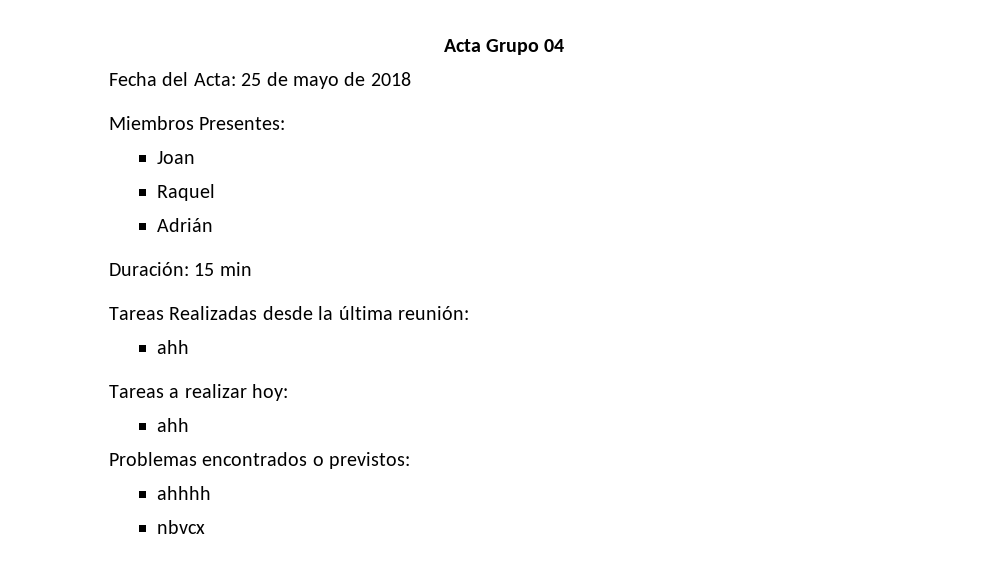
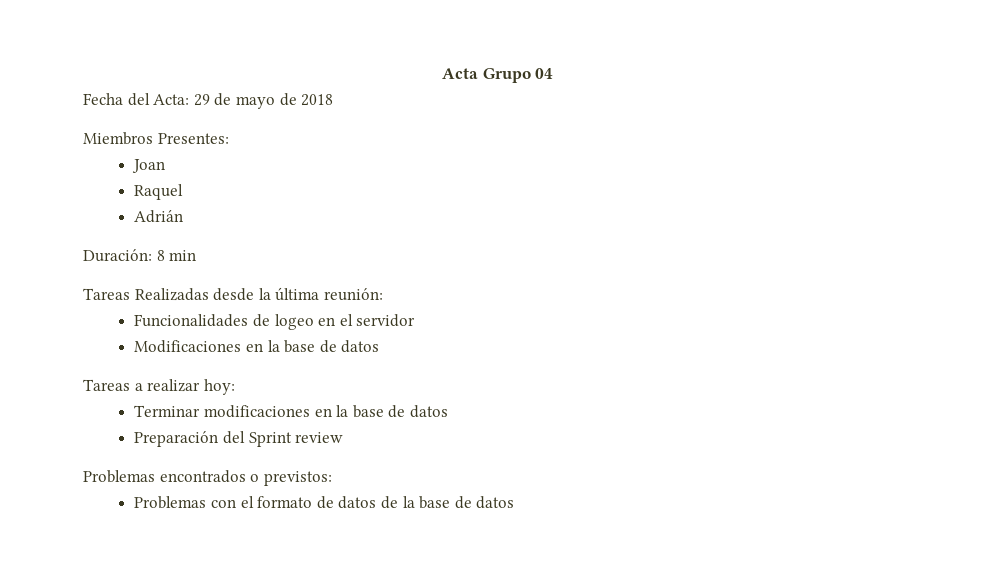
- Fecha del Acta: 25 de mayo de 2018
+ Fecha del Acta: 29 de mayo de 2018
- Duración: 15 min
+ Duración: 8 min
  Tareas Realizadas desde la última reunión:
- ahh
+ Funcionalidades de logeo en el servidor
+ Modificaciones en la base de datos
  Tareas a realizar hoy:
- ahh
+ Terminar modificaciones en la base de datos
+ Preparación del Sprint review
  Problemas encontrados o previstos:
- ahhhh
- nbvcx
+ Problemas con el formato de datos de la base de datos

